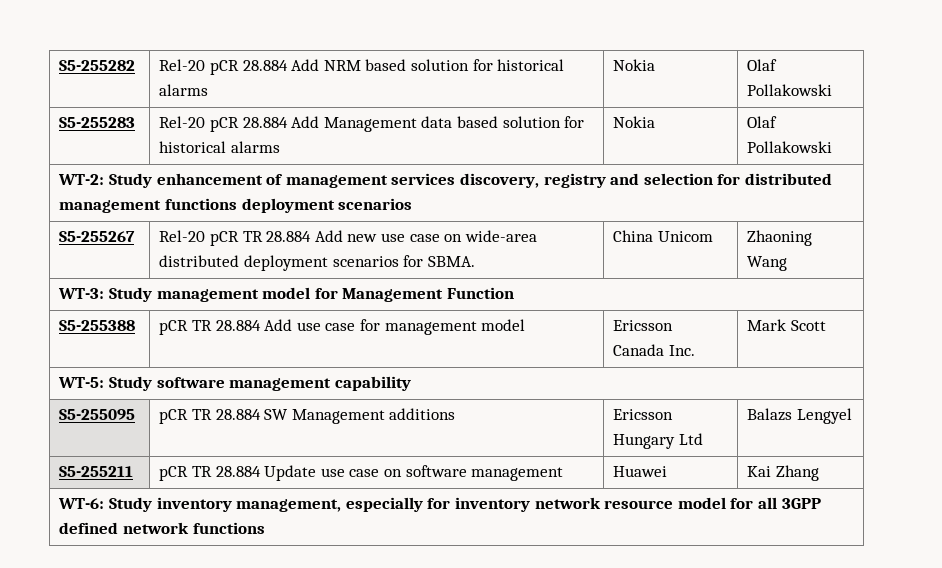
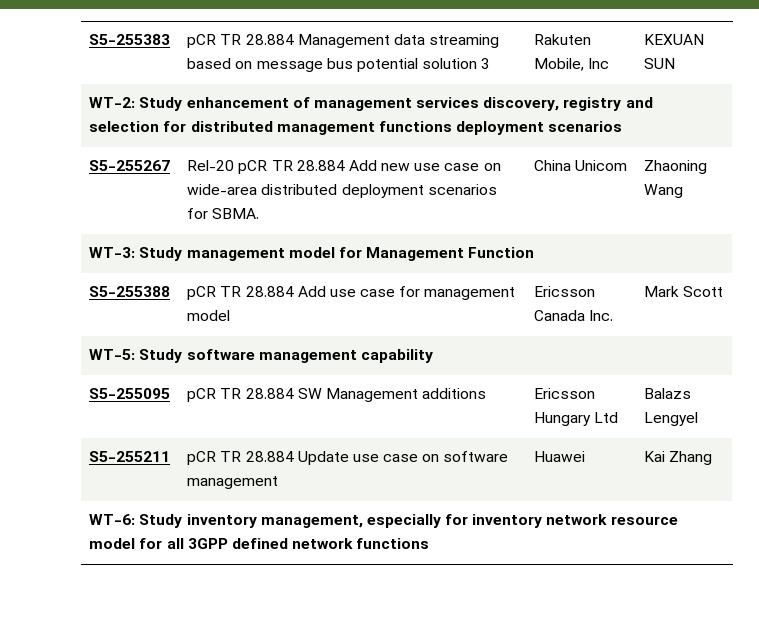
- S5-255282 | Rel-20 pCR 28.884 Add NRM based solution for historical alarms | Nokia | Olaf Pollakowski
- S5-255283 | Rel-20 pCR 28.884 Add Management data based solution for historical alarms | Nokia | Olaf Pollakowski
+ S5-255383 | pCR TR 28.884 Management data streaming based on message bus potential solution 3 | Rakuten Mobile, Inc | KEXUAN SUN

